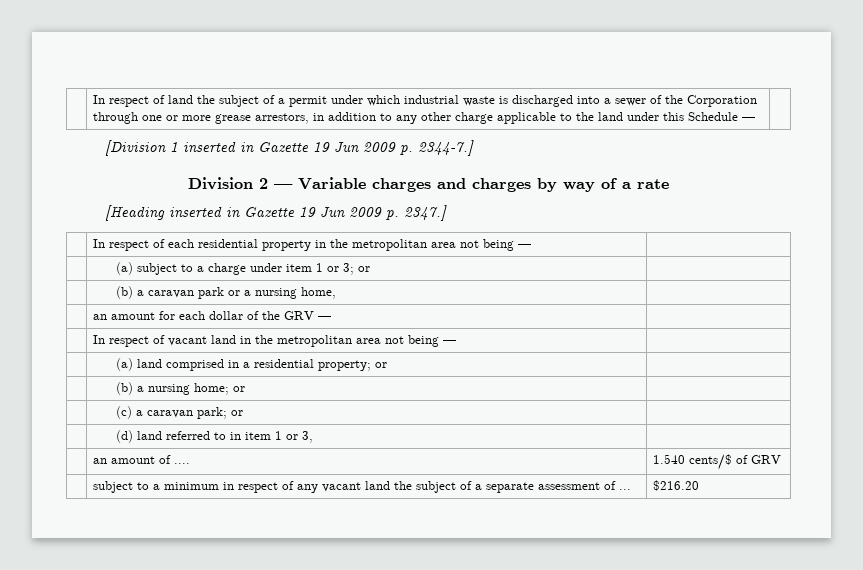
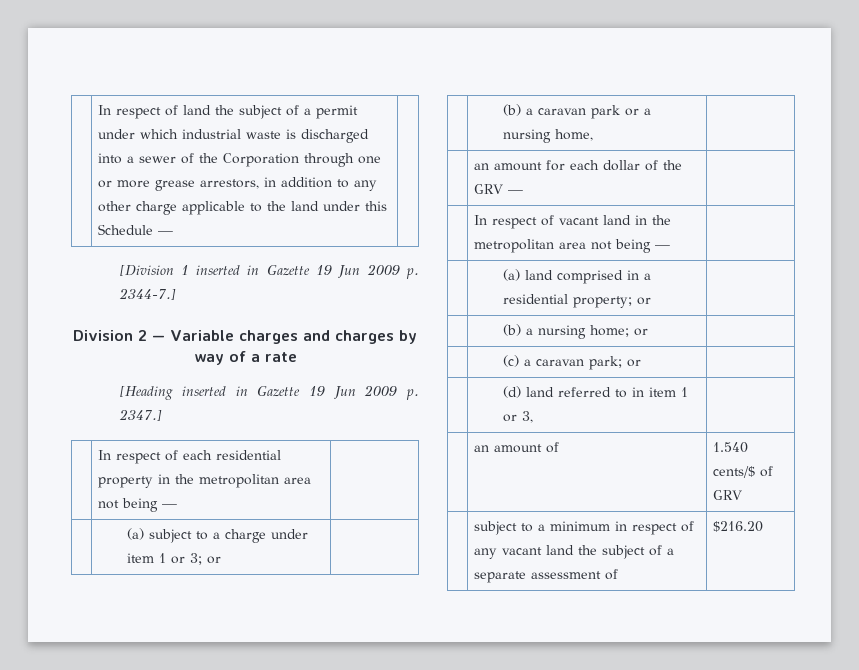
- | an amount of .... | 1.540 cents/$ of GRV
+ | an amount of | 1.540 cents/$ of GRV
- | subject to a minimum in respect of any vacant land the subject of a separate assessment of ... | $216.20
+ | subject to a minimum in respect of any vacant land the subject of a separate assessment of | $216.20

